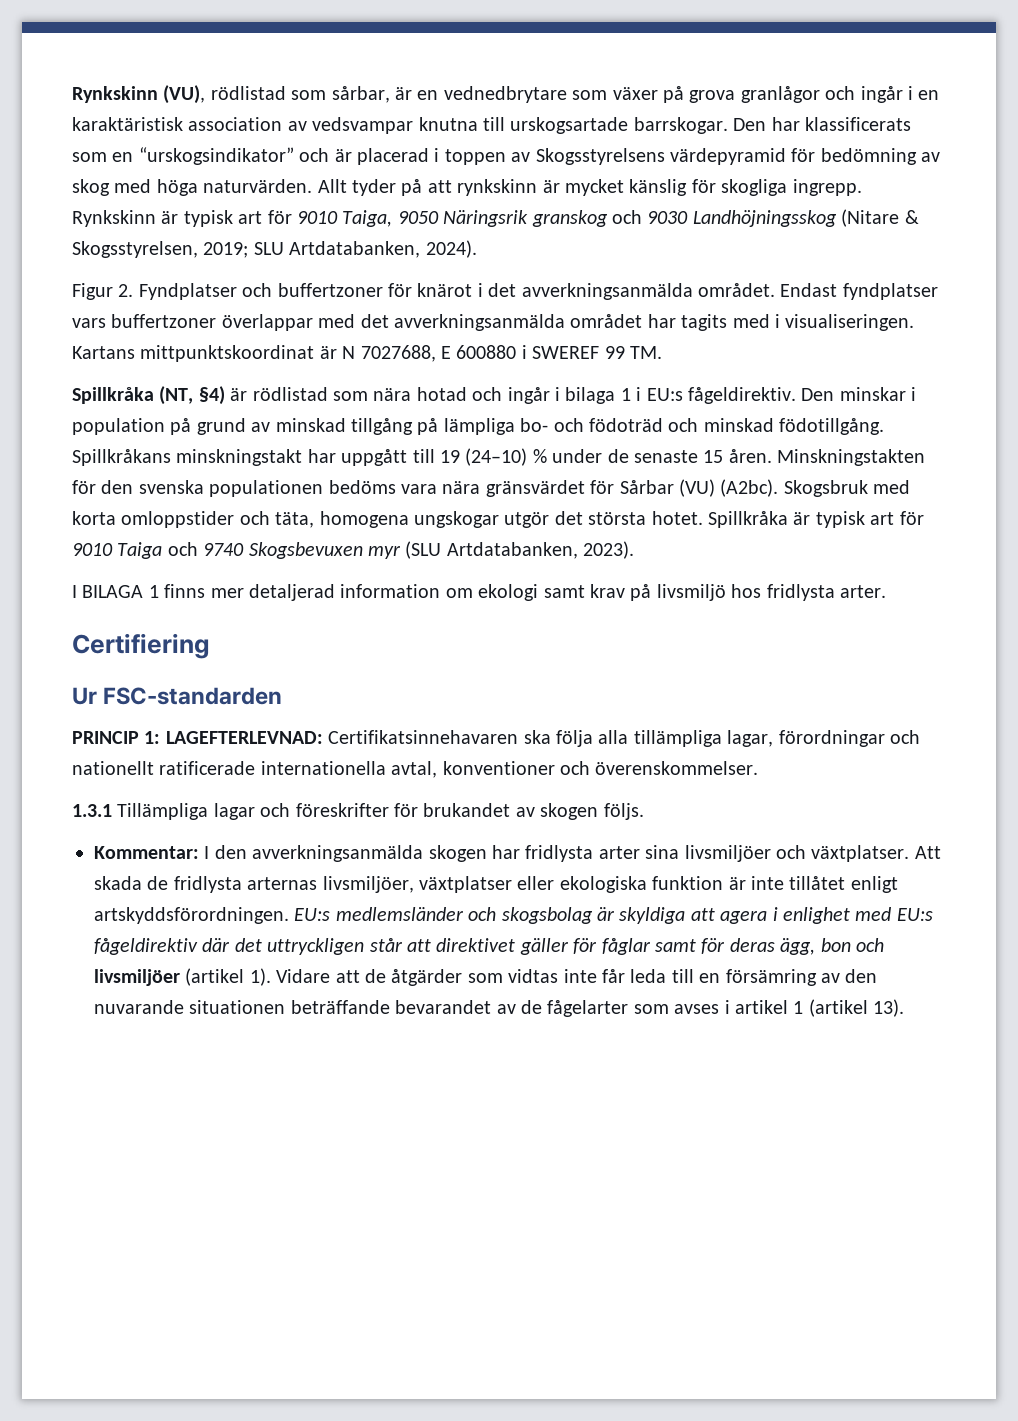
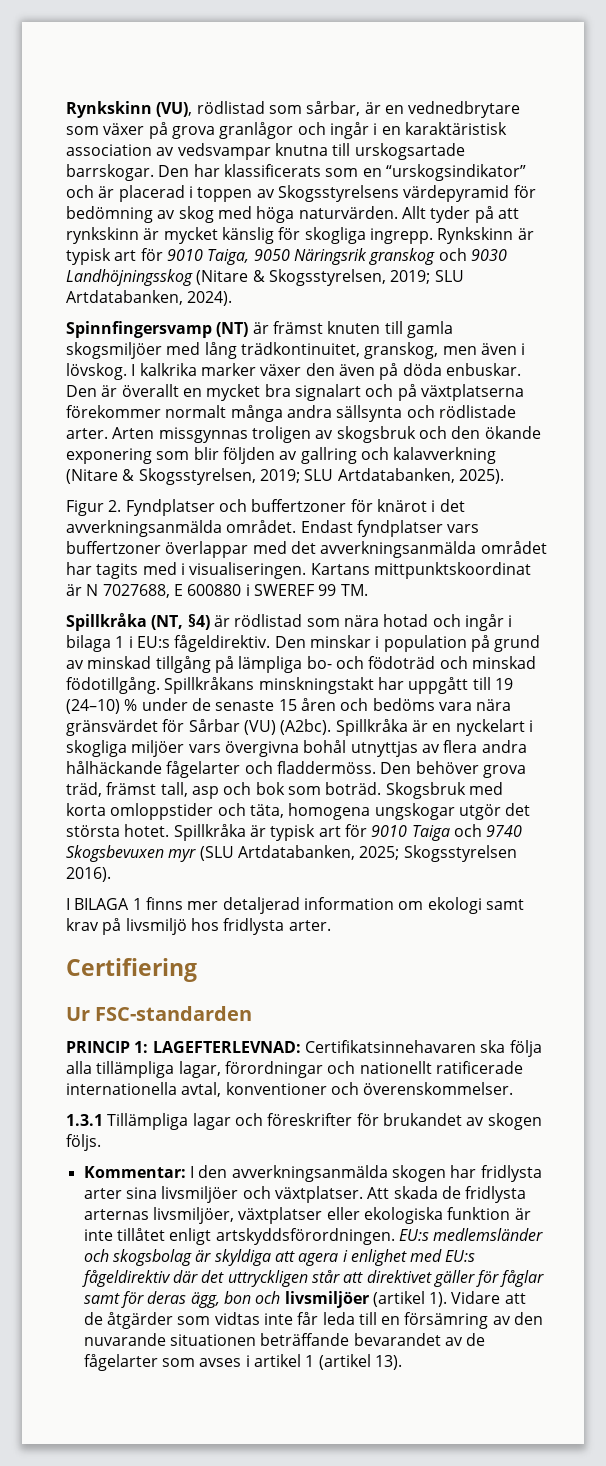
+ Spinnfingersvamp (NT) är främst knuten till gamla skogsmiljöer med lång trädkontinuitet, granskog, men även i lövskog. I kalkrika marker växer den även på döda enbuskar. Den är överallt en mycket bra signalart och på växtplatserna förekommer normalt många andra sällsynta och rödlistade arter. Arten missgynnas troligen av skogsbruk och den ökande exponering som blir följden av gallring och kalavverkning (Nitare & Skogsstyrelsen, 2019; SLU Artdatabanken, 2025).
- Spillkråkans minskningstakt har uppgått till 19 (24–10) % under de senaste 15 åren. Minskningstakten för den svenska populationen bedöms vara nära gränsvärdet för Sårbar (VU) (A2bc).
+ Spillkråkans minskningstakt har uppgått till 19 (24–10) % under de senaste 15 åren och bedöms vara nära gränsvärdet för Sårbar (VU) (A2bc).
+ Spillkråka är en nyckelart i skogliga miljöer vars övergivna bohål utnyttjas av flera andra hålhäckande fågelarter och fladdermöss. Den behöver grova träd, främst tall, asp och bok som boträd.
- Spillkråka är typisk art för 9010 Taiga och 9740 Skogsbevuxen myr (SLU Artdatabanken, 2023).
+ Spillkråka är typisk art för 9010 Taiga och 9740 Skogsbevuxen myr (SLU Artdatabanken, 2025; Skogsstyrelsen 2016).

